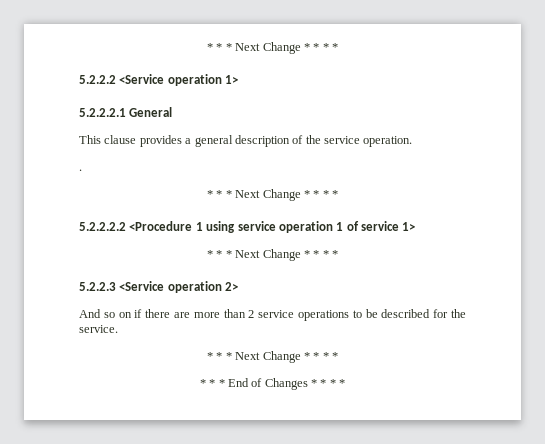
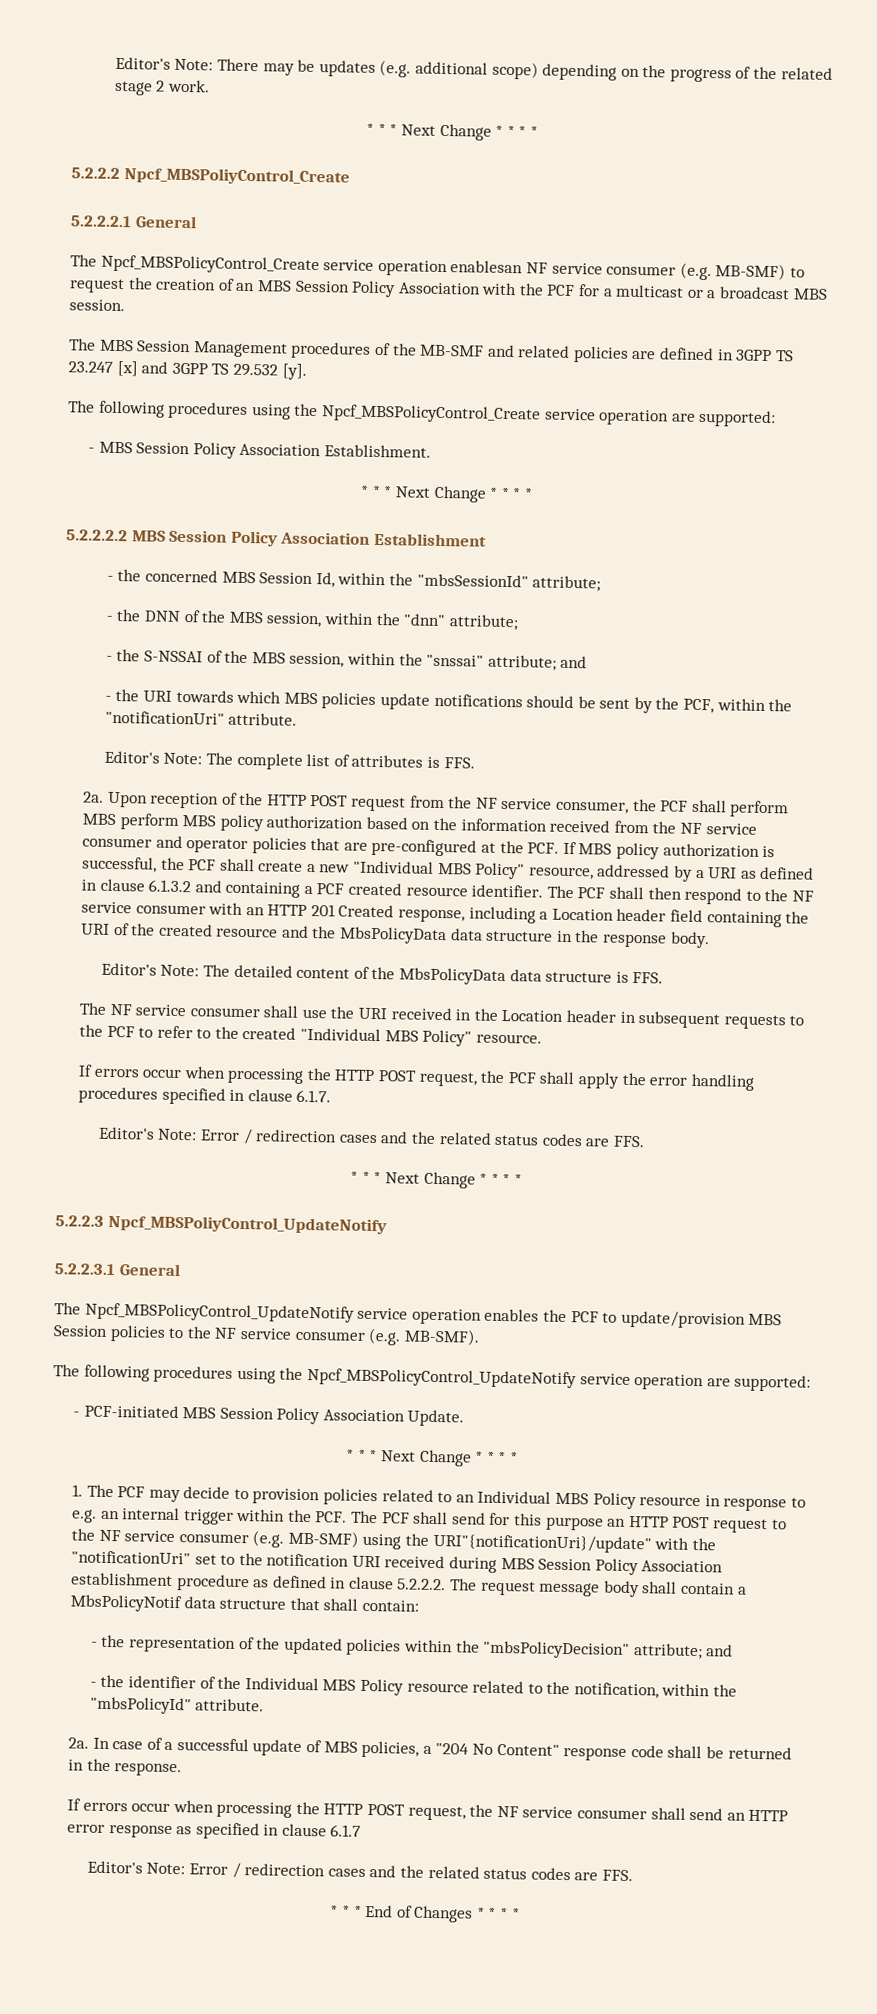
+ Editor's Note: There may be updates (e.g. additional scope) depending on the progress of the related stage 2 work.
- 5.2.2.2 <Service operation 1>
+ 5.2.2.2 Npcf_MBSPoliyControl_Create
- This clause provides a general description of the service operation.
- .
+ The Npcf_MBSPolicyControl_Create service operation enablesan NF service consumer (e.g. MB-SMF) to request the creation of an MBS Session Policy Association with the PCF for a multicast or a broadcast MBS session.
+ The MBS Session Management procedures of the MB-SMF and related policies are defined in 3GPP TS 23.247 [x] and 3GPP TS 29.532 [y].
+ The following procedures using the Npcf_MBSPolicyControl_Create service operation are supported:
+ - MBS Session Policy Association Establishment.
- 5.2.2.2.2 <Procedure 1 using service operation 1 of service 1>
+ 5.2.2.2.2 MBS Session Policy Association Establishment
+ - the concerned MBS Session Id, within the "mbsSessionId" attribute;
+ - the DNN of the MBS session, within the "dnn" attribute;
+ - the S-NSSAI of the MBS session, within the "snssai" attribute; and
+ - the URI towards which MBS policies update notifications should be sent by the PCF, within the "notificationUri" attribute.
+ Editor's Note: The complete list of attributes is FFS.
+ 2a. Upon reception of the HTTP POST request from the NF service consumer, the PCF shall perform MBS perform MBS policy authorization based on the information received from the NF service consumer and operator policies that are pre-configured at the PCF. If MBS policy authorization is successful, the PCF shall create a new "Individual MBS Policy" resource, addressed by a URI as defined in clause 6.1.3.2 and containing a PCF created resource identifier. The PCF shall then respond to the NF service consumer with an HTTP 201 Created response, including a Location header field containing the URI of the created resource and the MbsPolicyData data structure in the response body.
+ Editor's Note: The detailed content of the MbsPolicyData data structure is FFS.
+ The NF service consumer shall use the URI received in the Location header in subsequent requests to the PCF to refer to the created "Individual MBS Policy" resource.
+ If errors occur when processing the HTTP POST request, the PCF shall apply the error handling procedures specified in clause 6.1.7.
+ Editor's Note: Error / redirection cases and the related status codes are FFS.
- 5.2.2.3 <Service operation 2>
- And so on if there are more than 2 service operations to be described for the service.
+ 5.2.2.3 Npcf_MBSPoliyControl_UpdateNotify
+ 5.2.2.3.1 General
+ The Npcf_MBSPolicyControl_UpdateNotify service operation enables the PCF to update/provision MBS Session policies to the NF service consumer (e.g. MB-SMF).
+ The following procedures using the Npcf_MBSPolicyControl_UpdateNotify service operation are supported:
+ - PCF-initiated MBS Session Policy Association Update.
  * * * Next Change * * * *
+ 1. The PCF may decide to provision policies related to an Individual MBS Policy resource in response to e.g. an internal trigger within the PCF. The PCF shall send for this purpose an HTTP POST request to the NF service consumer (e.g. MB-SMF) using the URI"{notificationUri}/update" with the "notificationUri" set to the notification URI received during MBS Session Policy Association establishment procedure as defined in clause 5.2.2.2. The request message body shall contain a MbsPolicyNotif data structure that shall contain:
+ - the representation of the updated policies within the "mbsPolicyDecision" attribute; and
+ - the identifier of the Individual MBS Policy resource related to the notification, within the "mbsPolicyId" attribute.
+ 2a. In case of a successful update of MBS policies, a "204 No Content" response code shall be returned in the response.
+ If errors occur when processing the HTTP POST request, the NF service consumer shall send an HTTP error response as specified in clause 6.1.7
+ Editor's Note: Error / redirection cases and the related status codes are FFS.

